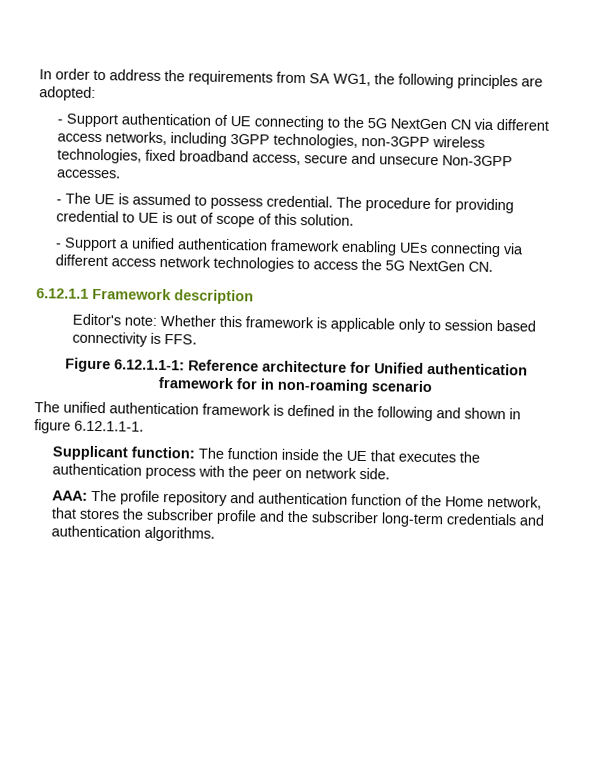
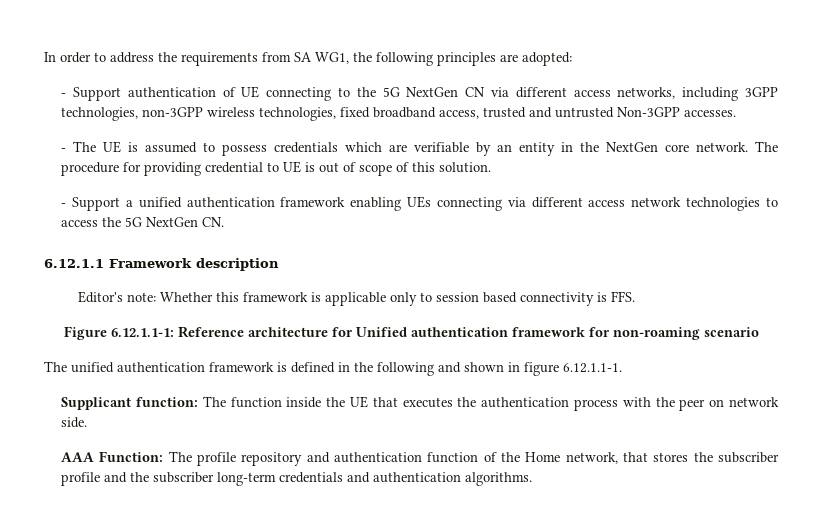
- - Support authentication of UE connecting to the 5G NextGen CN via different access networks, including 3GPP technologies, non-3GPP wireless technologies, fixed broadband access, secure and unsecure Non-3GPP accesses.
+ - Support authentication of UE connecting to the 5G NextGen CN via different access networks, including 3GPP technologies, non-3GPP wireless technologies, fixed broadband access, trusted and untrusted Non-3GPP accesses.
- - The UE is assumed to possess credential.
+ - The UE is assumed to possess credentials which are verifiable by an entity in the NextGen core network.
- Figure 6.12.1.1-1: Reference architecture for Unified authentication framework for in non-roaming scenario
+ Figure 6.12.1.1-1: Reference architecture for Unified authentication framework for non-roaming scenario
- AAA: The profile repository and authentication function of the Home network, that stores the subscriber profile and the subscriber long-term credentials and authentication algorithms.
+ AAA Function: The profile repository and authentication function of the Home network, that stores the subscriber profile and the subscriber long-term credentials and authentication algorithms.

